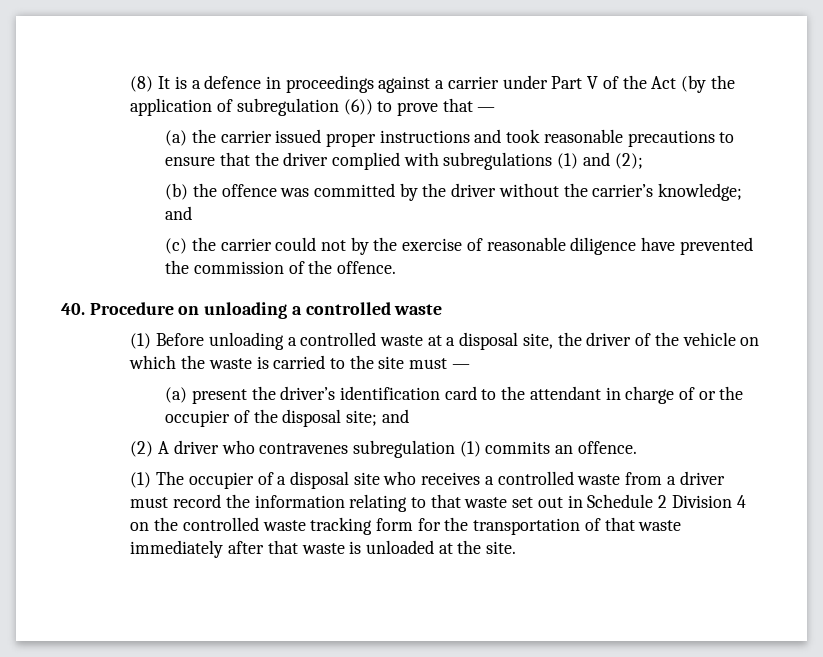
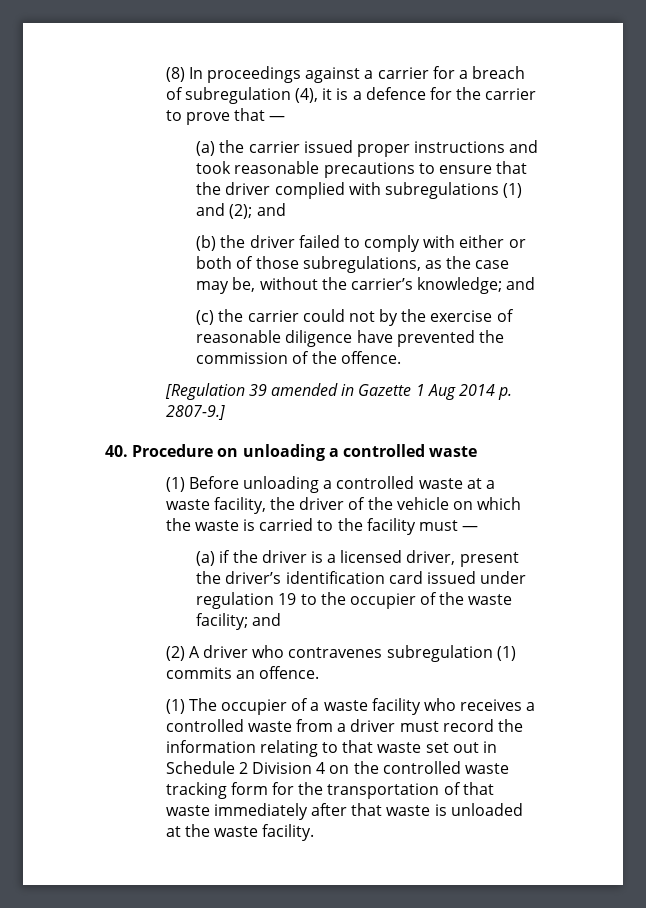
- (8) It is a defence in proceedings against a carrier under Part V of the Act (by the application of subregulation (6)) to prove that —
+ (8) In proceedings against a carrier for a breach of subregulation (4), it is a defence for the carrier to prove that —
- (a) the carrier issued proper instructions and took reasonable precautions to ensure that the driver complied with subregulations (1) and (2);
+ (a) the carrier issued proper instructions and took reasonable precautions to ensure that the driver complied with subregulations (1) and (2); and
- (b) the offence was committed by the driver without the carrier’s knowledge; and
+ (b) the driver failed to comply with either or both of those subregulations, as the case may be, without the carrier’s knowledge; and
+ [Regulation 39 amended in Gazette 1 Aug 2014 p. 2807-9.]
- (1) Before unloading a controlled waste at a disposal site, the driver of the vehicle on which the waste is carried to the site must —
+ (1) Before unloading a controlled waste at a waste facility, the driver of the vehicle on which the waste is carried to the facility must —
- (a) present the driver’s identification card to the attendant in charge of or the occupier of the disposal site; and
+ (a) if the driver is a licensed driver, present the driver’s identification card issued under regulation 19 to the occupier of the waste facility; and
- (1) The occupier of a disposal site who receives a controlled waste from a driver must record the information relating to that waste set out in Schedule 2 Division 4 on the controlled waste tracking form for the transportation of that waste immediately after that waste is unloaded at the site.
+ (1) The occupier of a waste facility who receives a controlled waste from a driver must record the information relating to that waste set out in Schedule 2 Division 4 on the controlled waste tracking form for the transportation of that waste immediately after that waste is unloaded at the waste facility.

